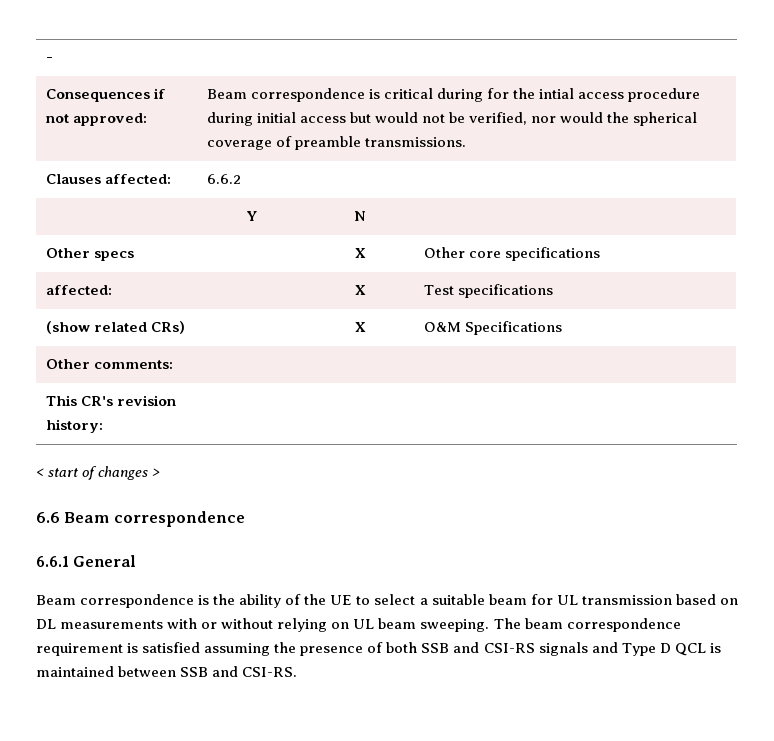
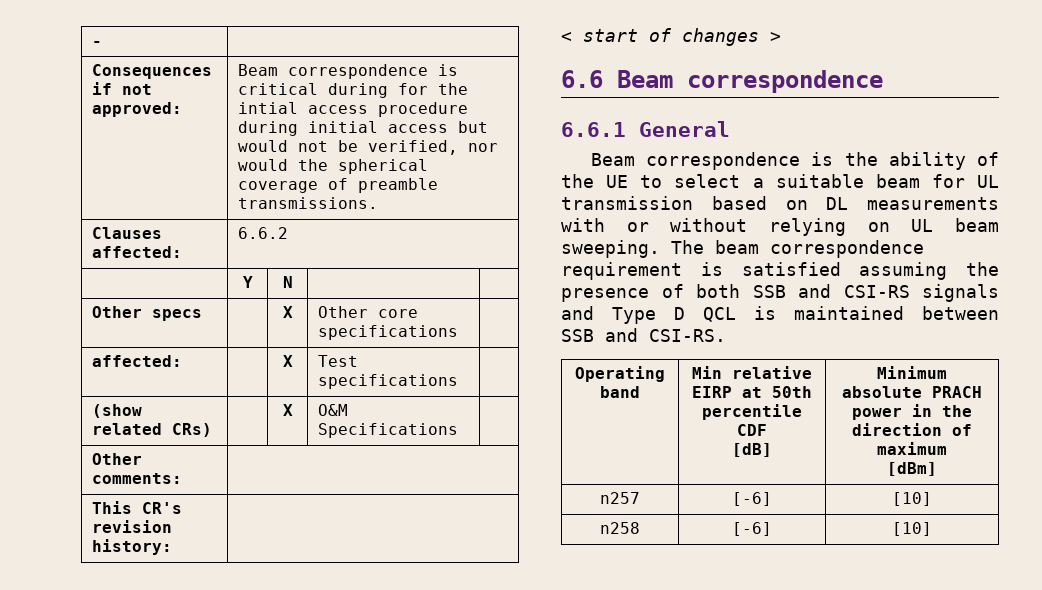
+ Operating band | Min relative EIRP at 50th percentile CDF
+ [dB] | Minimum absolute PRACH power in the direction of maximum
+ [dBm]
+ n257 | [-6] | [10]
+ n258 | [-6] | [10]

